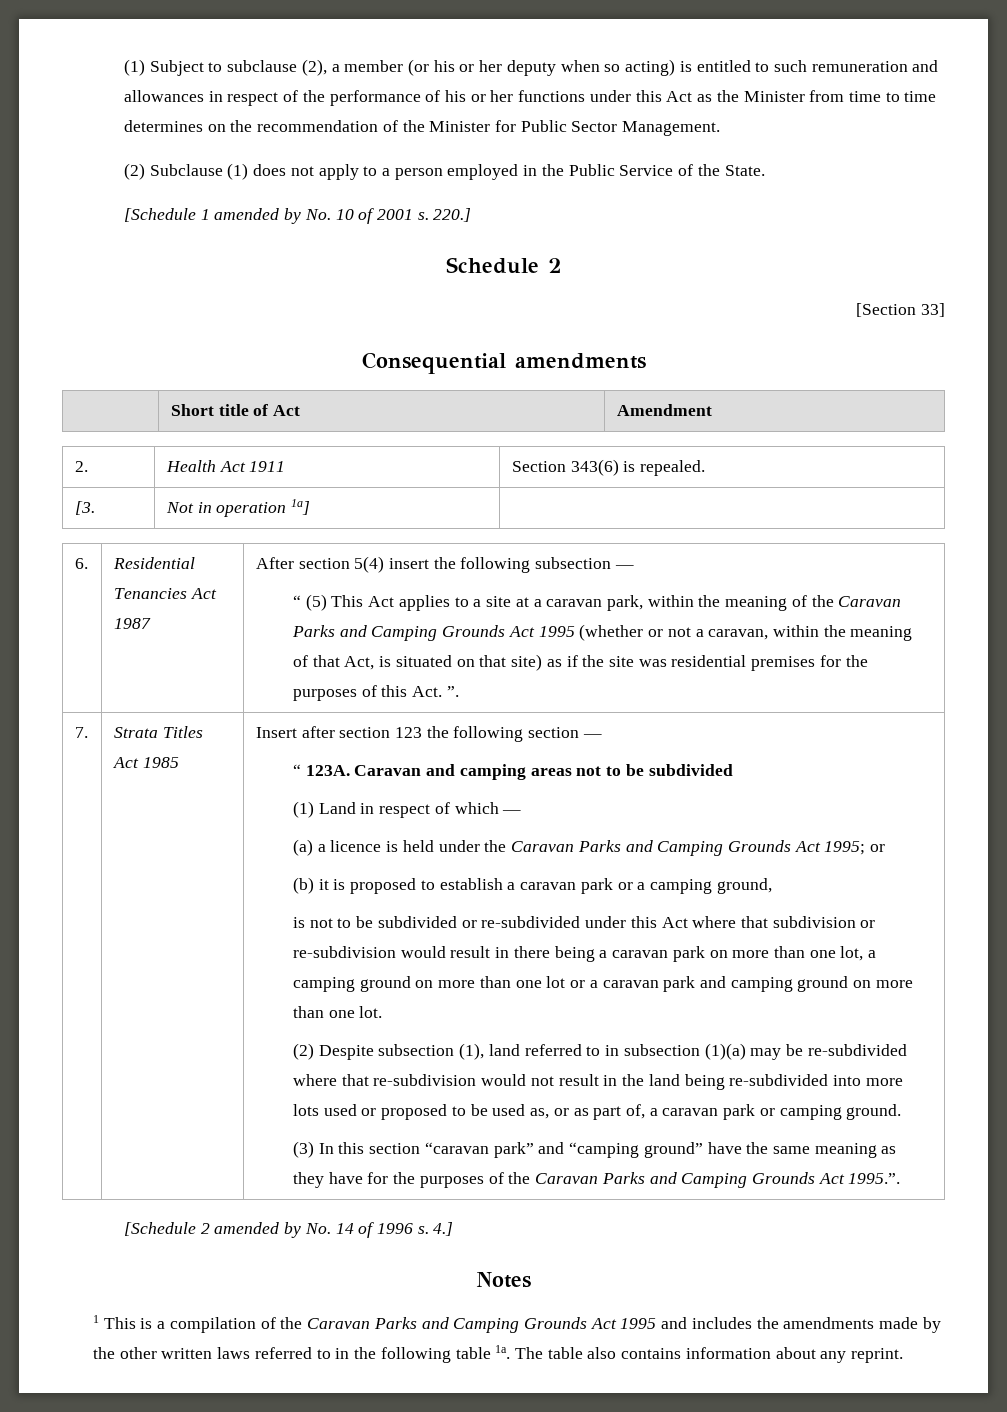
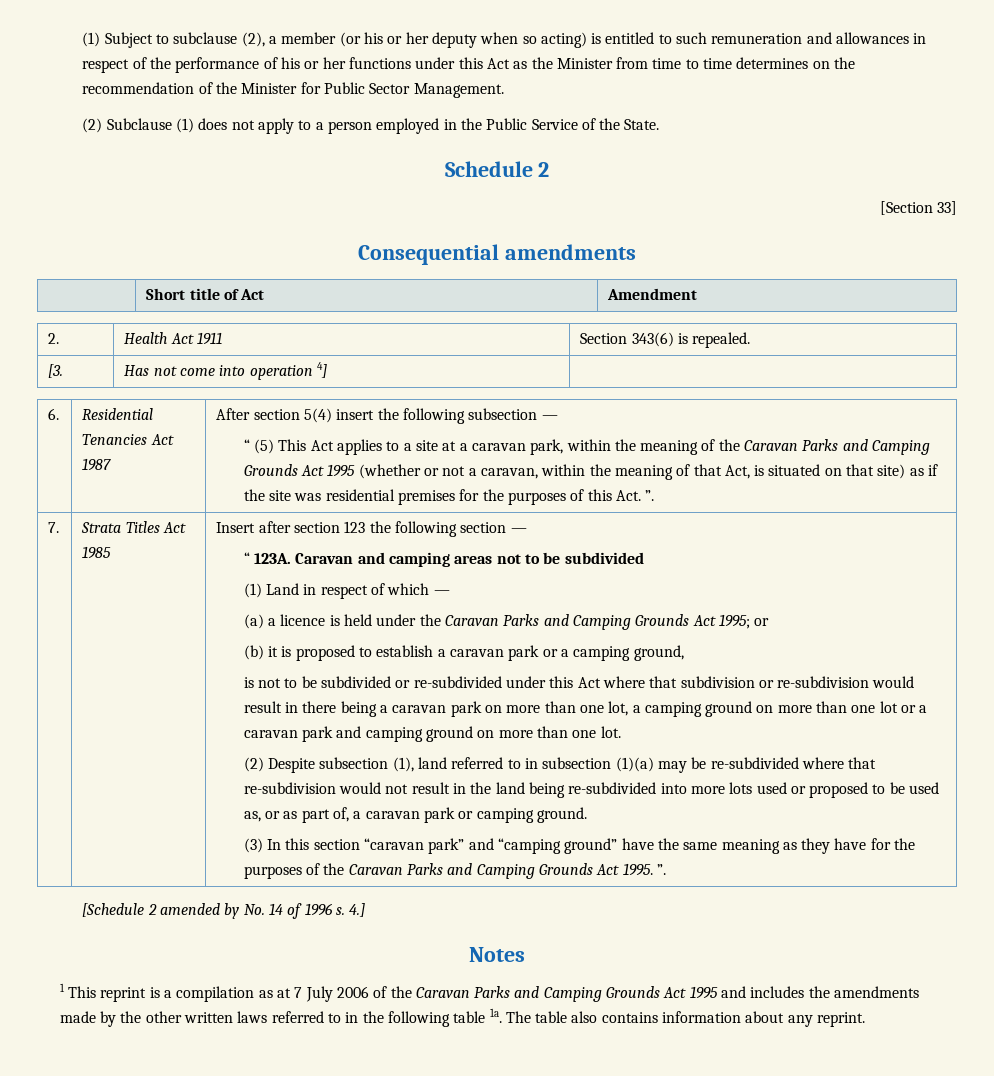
- [Schedule 1 amended by No. 10 of 2001 s. 220.]
- [3. | Not in operation 1a] |
+ [3. | Has not come into operation 4] |
- (3) In this section “caravan park” and “camping ground” have the same meaning as they have for the purposes of the Caravan Parks and Camping Grounds Act 1995.”.
+ (3) In this section “caravan park” and “camping ground” have the same meaning as they have for the purposes of the Caravan Parks and Camping Grounds Act 1995. ”.
- 1 This is a compilation of the Caravan Parks and Camping Grounds Act 1995 and includes the amendments made by the other written laws referred to in the following table 1a.
+ 1 This reprint is a compilation as at 7 July 2006 of the Caravan Parks and Camping Grounds Act 1995 and includes the amendments made by the other written laws referred to in the following table 1a.

